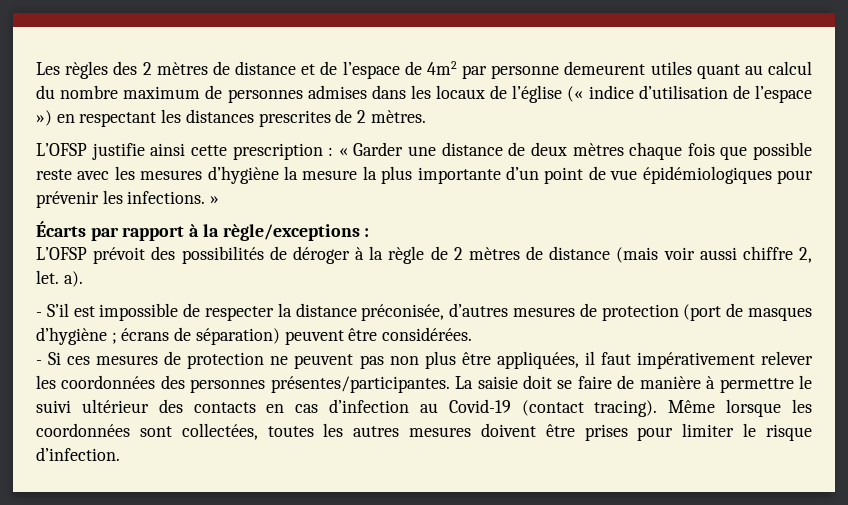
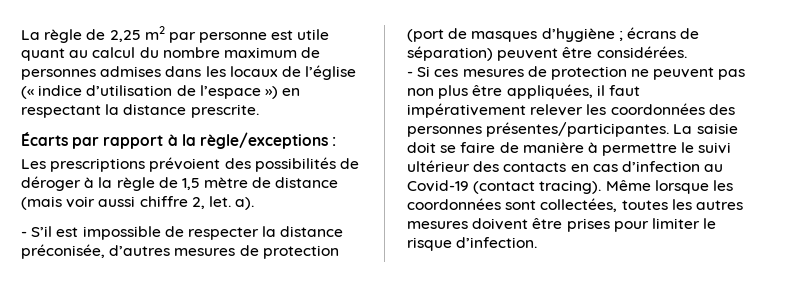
- Les règles des 2 mètres de distance et de l’espace de 4m2 par personne demeurent utiles quant au calcul du nombre maximum de personnes admises dans les locaux de l’église (« indice d’utilisation de l’espace ») en respectant les distances prescrites de 2 mètres.
- L’OFSP justifie ainsi cette prescription : « Garder une distance de deux mètres chaque fois que possible reste avec les mesures d’hygiène la mesure la plus importante d’un point de vue épidémiologiques pour prévenir les infections. »
+ La règle de 2,25 m2 par personne est utile quant au calcul du nombre maximum de personnes admises dans les locaux de l’église (« indice d’utilisation de l’espace ») en respectant la distance prescrite.
- L’OFSP prévoit des possibilités de déroger à la règle de 2 mètres de distance (mais voir aussi chiffre 2, let. a).
+ Les prescriptions prévoient des possibilités de déroger à la règle de 1,5 mètre de distance (mais voir aussi chiffre 2, let. a).

